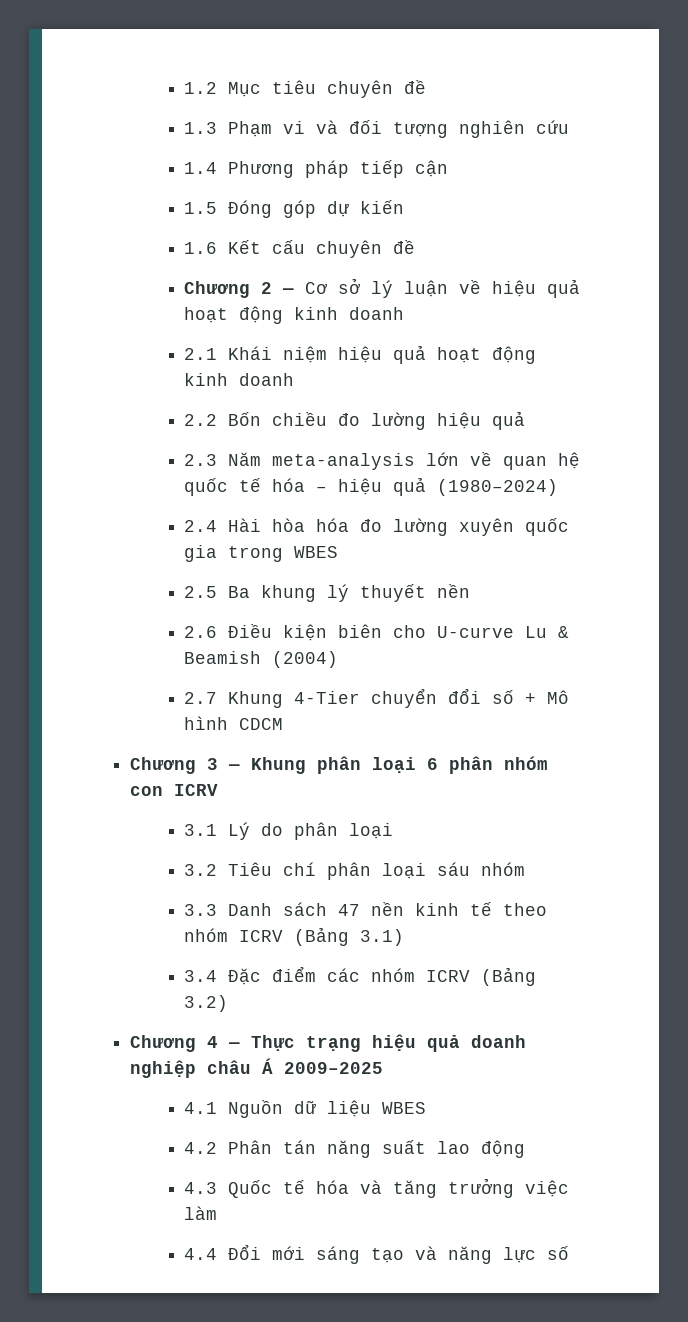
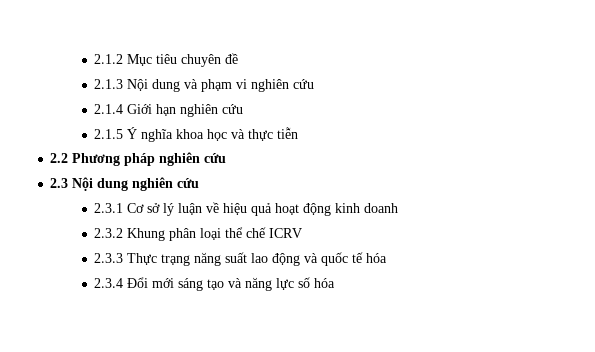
- 1.2 Mục tiêu chuyên đề
+ 2.1.2 Mục tiêu chuyên đề
- 1.3 Phạm vi và đối tượng nghiên cứu
- 1.4 Phương pháp tiếp cận
- 1.5 Đóng góp dự kiến
- 1.6 Kết cấu chuyên đề
- Chương 2 — Cơ sở lý luận về hiệu quả hoạt động kinh doanh
+ 2.1.3 Nội dung và phạm vi nghiên cứu
+ 2.1.4 Giới hạn nghiên cứu
+ 2.1.5 Ý nghĩa khoa học và thực tiễn
+ 2.2 Phương pháp nghiên cứu
+ 2.3 Nội dung nghiên cứu
+ 2.3.1 Cơ sở lý luận về hiệu quả hoạt động kinh doanh
- 2.1 Khái niệm hiệu quả hoạt động kinh doanh
- 2.2 Bốn chiều đo lường hiệu quả
- 2.3 Năm meta-analysis lớn về quan hệ quốc tế hóa – hiệu quả (1980–2024)
- 2.4 Hài hòa hóa đo lường xuyên quốc gia trong WBES
- 2.5 Ba khung lý thuyết nền
- 2.6 Điều kiện biên cho U-curve Lu & Beamish (2004)
- 2.7 Khung 4-Tier chuyển đổi số + Mô hình CDCM
- Chương 3 — Khung phân loại 6 phân nhóm con ICRV
- 3.1 Lý do phân loại
- 3.2 Tiêu chí phân loại sáu nhóm
- 3.3 Danh sách 47 nền kinh tế theo nhóm ICRV (Bảng 3.1)
- 3.4 Đặc điểm các nhóm ICRV (Bảng 3.2)
- Chương 4 — Thực trạng hiệu quả doanh nghiệp châu Á 2009–2025
- 4.1 Nguồn dữ liệu WBES
- 4.2 Phân tán năng suất lao động
- 4.3 Quốc tế hóa và tăng trưởng việc làm
- 4.4 Đổi mới sáng tạo và năng lực số
+ 2.3.2 Khung phân loại thể chế ICRV
+ 2.3.3 Thực trạng năng suất lao động và quốc tế hóa
+ 2.3.4 Đổi mới sáng tạo và năng lực số hóa

